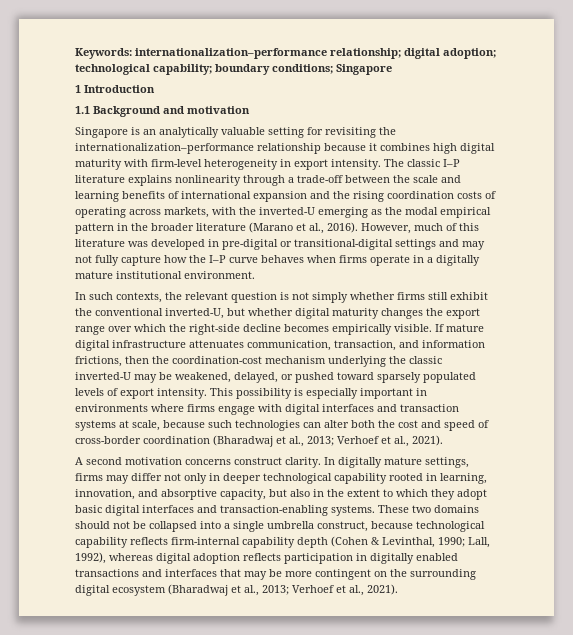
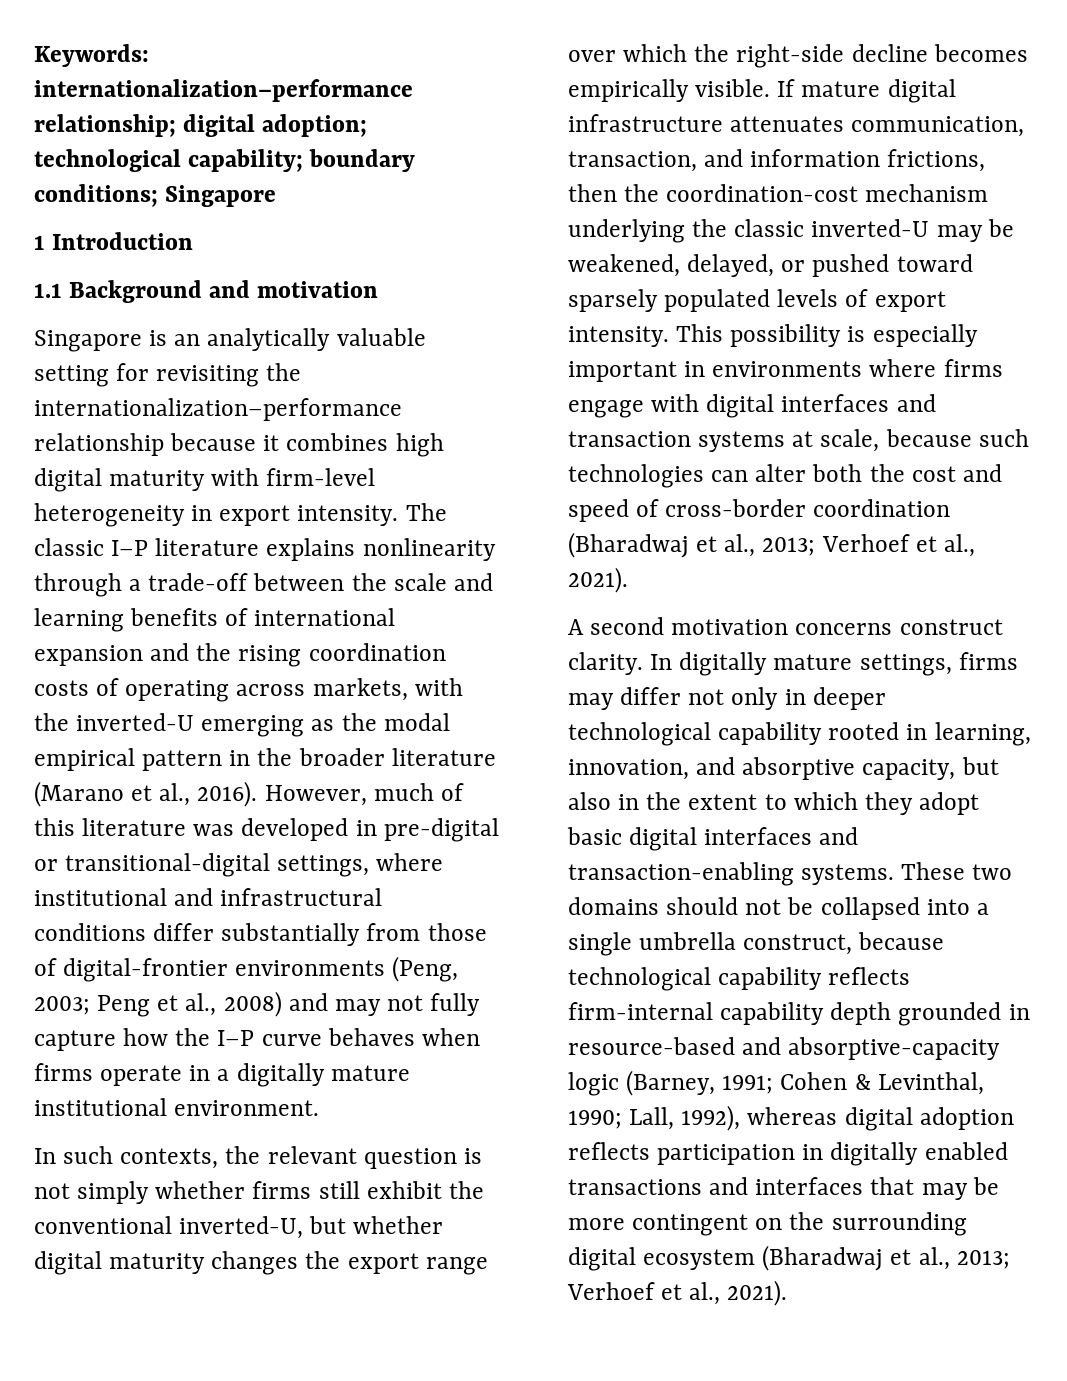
- However, much of this literature was developed in pre-digital or transitional-digital settings and may not fully capture how the I–P curve behaves when firms operate in a digitally mature institutional environment.
+ However, much of this literature was developed in pre-digital or transitional-digital settings, where institutional and infrastructural conditions differ substantially from those of digital-frontier environments (Peng, 2003; Peng et al., 2008) and may not fully capture how the I–P curve behaves when firms operate in a digitally mature institutional environment.
- These two domains should not be collapsed into a single umbrella construct, because technological capability reflects firm-internal capability depth (Cohen & Levinthal, 1990; Lall, 1992), whereas digital adoption reflects participation in digitally enabled transactions and interfaces that may be more contingent on the surrounding digital ecosystem (Bharadwaj et al., 2013; Verhoef et al., 2021).
+ These two domains should not be collapsed into a single umbrella construct, because technological capability reflects firm-internal capability depth grounded in resource-based and absorptive-capacity logic (Barney, 1991; Cohen & Levinthal, 1990; Lall, 1992), whereas digital adoption reflects participation in digitally enabled transactions and interfaces that may be more contingent on the surrounding digital ecosystem (Bharadwaj et al., 2013; Verhoef et al., 2021).

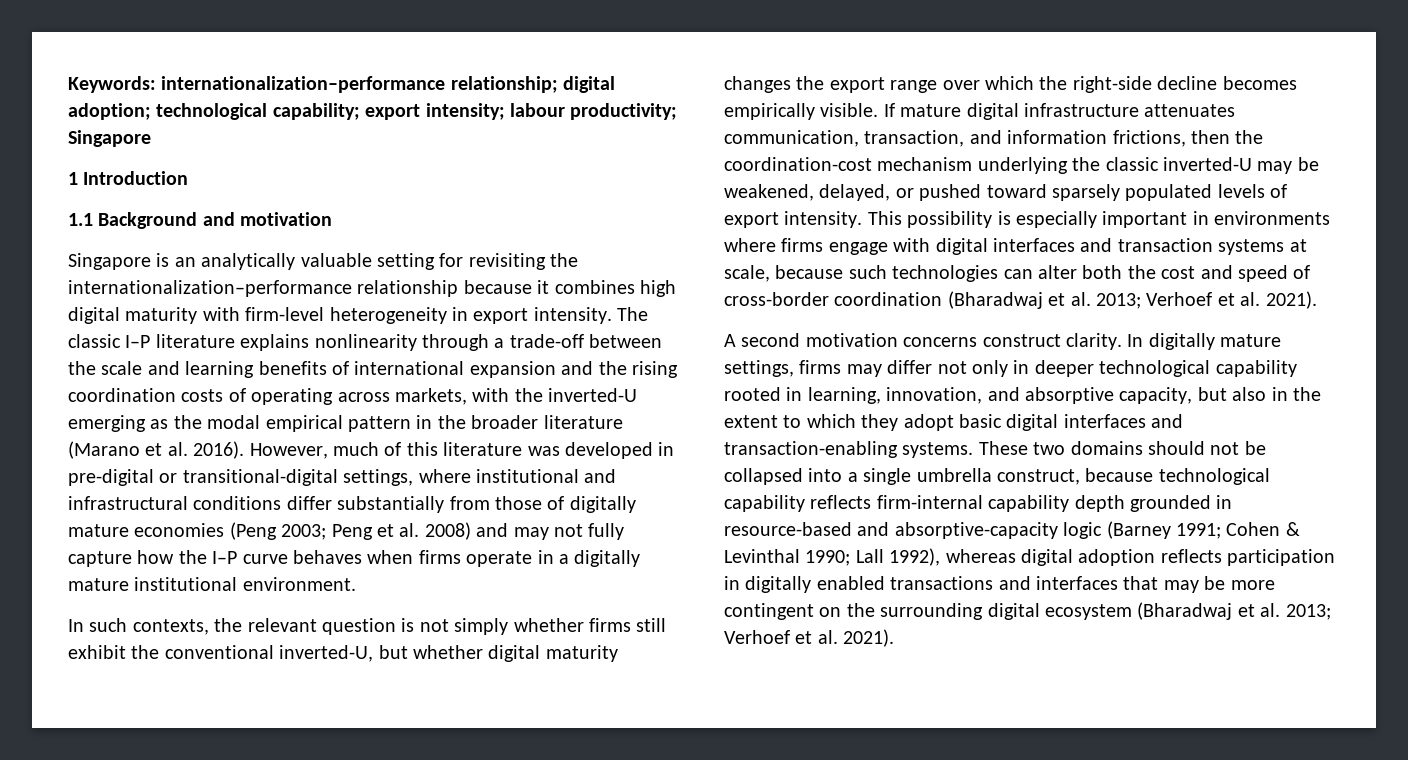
- Keywords: internationalization–performance relationship; digital adoption; technological capability; boundary conditions; Singapore
+ Keywords: internationalization–performance relationship; digital adoption; technological capability; export intensity; labour productivity; Singapore
- The classic I–P literature explains nonlinearity through a trade-off between the scale and learning benefits of international expansion and the rising coordination costs of operating across markets, with the inverted-U emerging as the modal empirical pattern in the broader literature (Marano et al., 2016).
+ The classic I–P literature explains nonlinearity through a trade-off between the scale and learning benefits of international expansion and the rising coordination costs of operating across markets, with the inverted-U emerging as the modal empirical pattern in the broader literature (Marano et al. 2016).
- However, much of this literature was developed in pre-digital or transitional-digital settings, where institutional and infrastructural conditions differ substantially from those of digital-frontier environments (Peng, 2003; Peng et al., 2008) and may not fully capture how the I–P curve behaves when firms operate in a digitally mature institutional environment.
+ However, much of this literature was developed in pre-digital or transitional-digital settings, where institutional and infrastructural conditions differ substantially from those of digitally mature economies (Peng 2003; Peng et al. 2008) and may not fully capture how the I–P curve behaves when firms operate in a digitally mature institutional environment.
- This possibility is especially important in environments where firms engage with digital interfaces and transaction systems at scale, because such technologies can alter both the cost and speed of cross-border coordination (Bharadwaj et al., 2013; Verhoef et al., 2021).
+ This possibility is especially important in environments where firms engage with digital interfaces and transaction systems at scale, because such technologies can alter both the cost and speed of cross-border coordination (Bharadwaj et al. 2013; Verhoef et al. 2021).
- These two domains should not be collapsed into a single umbrella construct, because technological capability reflects firm-internal capability depth grounded in resource-based and absorptive-capacity logic (Barney, 1991; Cohen & Levinthal, 1990; Lall, 1992), whereas digital adoption reflects participation in digitally enabled transactions and interfaces that may be more contingent on the surrounding digital ecosystem (Bharadwaj et al., 2013; Verhoef et al., 2021).
+ These two domains should not be collapsed into a single umbrella construct, because technological capability reflects firm-internal capability depth grounded in resource-based and absorptive-capacity logic (Barney 1991; Cohen & Levinthal 1990; Lall 1992), whereas digital adoption reflects participation in digitally enabled transactions and interfaces that may be more contingent on the surrounding digital ecosystem (Bharadwaj et al. 2013; Verhoef et al. 2021).

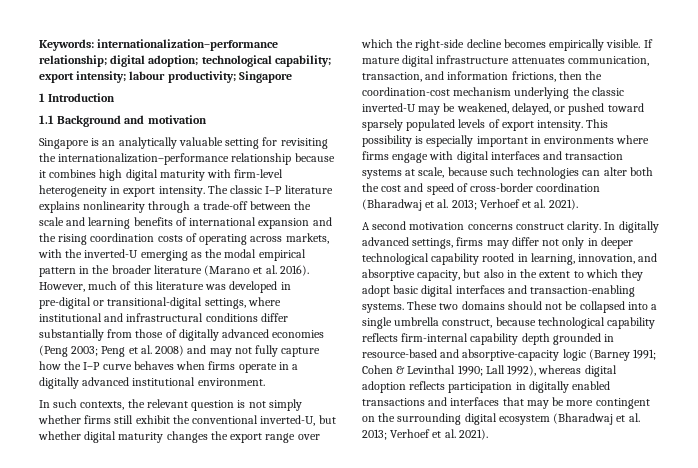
- However, much of this literature was developed in pre-digital or transitional-digital settings, where institutional and infrastructural conditions differ substantially from those of digitally mature economies (Peng 2003; Peng et al. 2008) and may not fully capture how the I–P curve behaves when firms operate in a digitally mature institutional environment.
+ However, much of this literature was developed in pre-digital or transitional-digital settings, where institutional and infrastructural conditions differ substantially from those of digitally advanced economies (Peng 2003; Peng et al. 2008) and may not fully capture how the I–P curve behaves when firms operate in a digitally advanced institutional environment.
- In digitally mature settings, firms may differ not only in deeper technological capability rooted in learning, innovation, and absorptive capacity, but also in the extent to which they adopt basic digital interfaces and transaction-enabling systems.
+ In digitally advanced settings, firms may differ not only in deeper technological capability rooted in learning, innovation, and absorptive capacity, but also in the extent to which they adopt basic digital interfaces and transaction-enabling systems.

